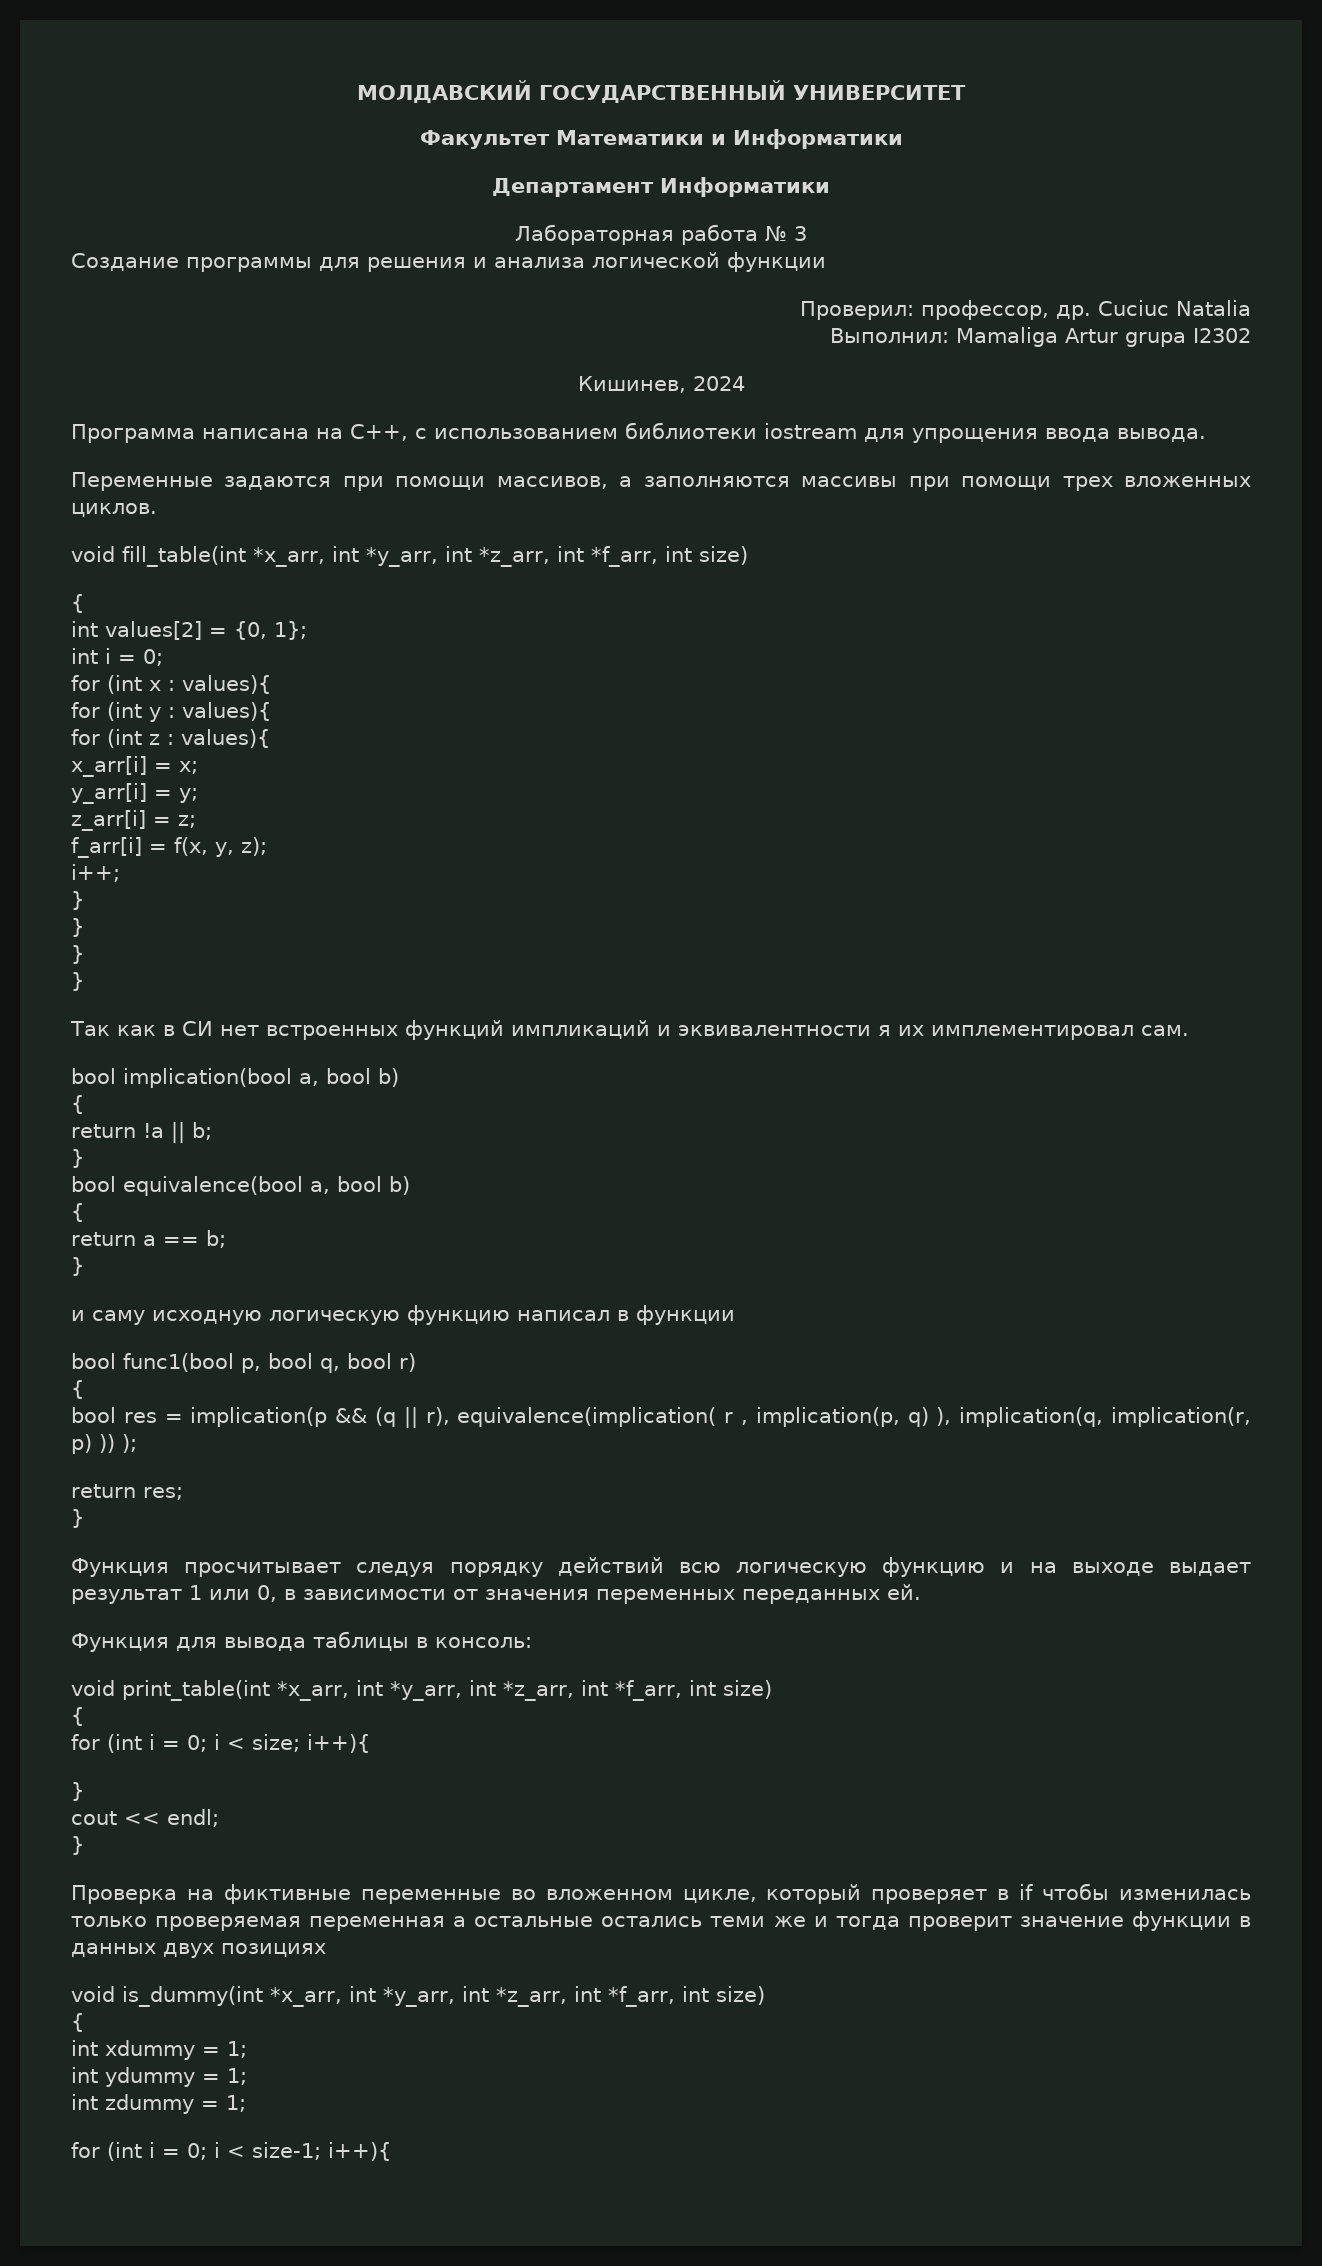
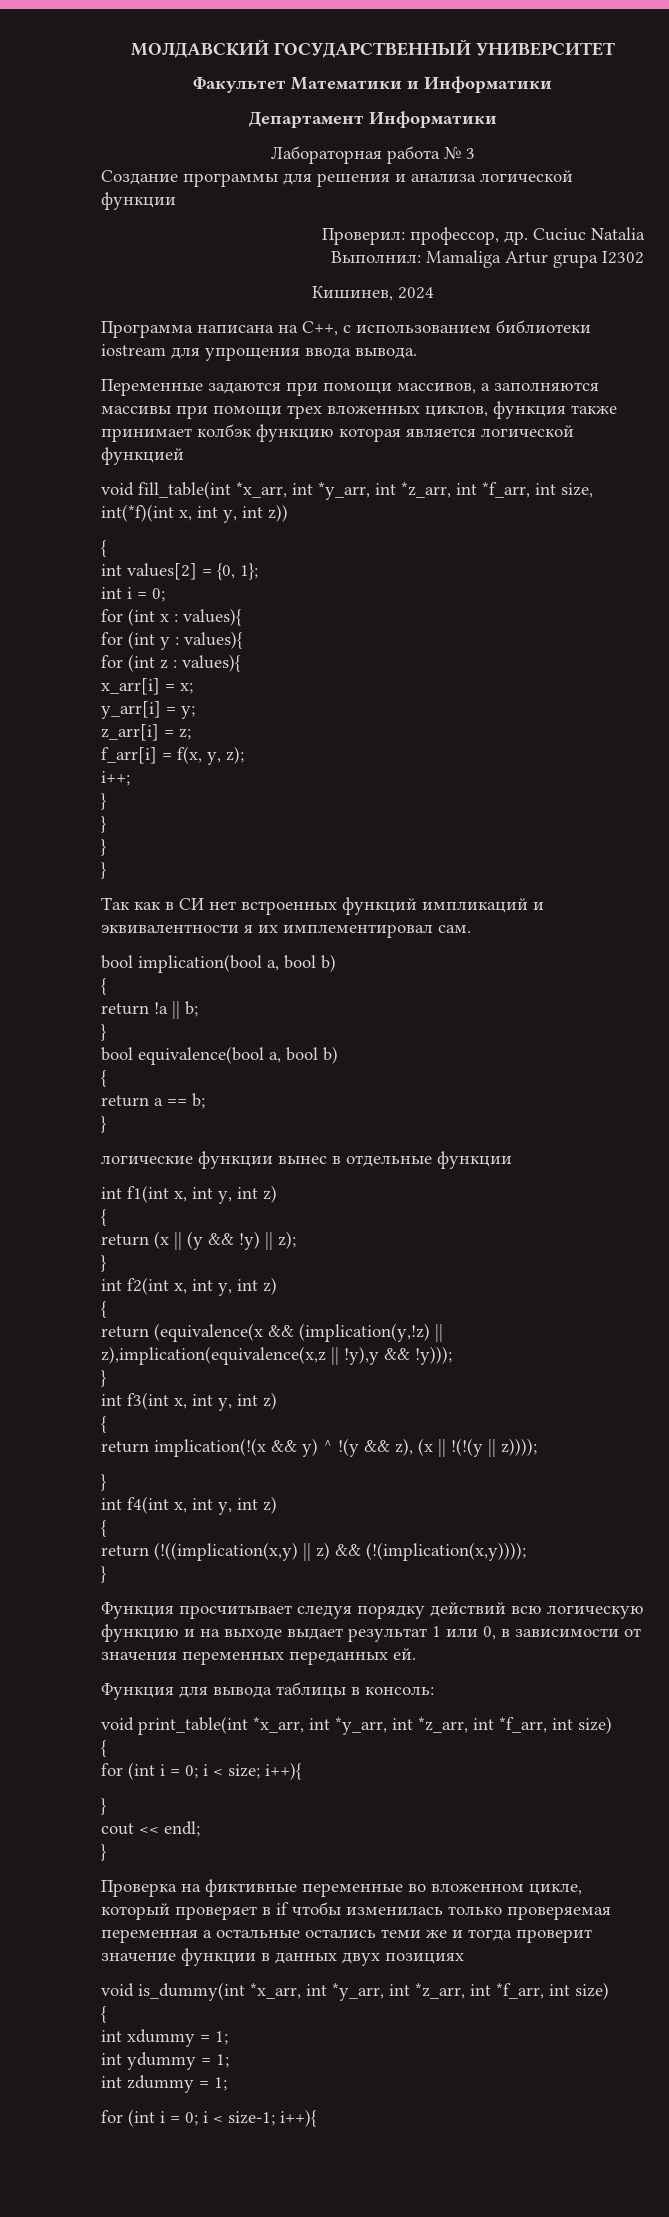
- Переменные задаются при помощи массивов, а заполняются массивы при помощи трех вложенных циклов.
+ Переменные задаются при помощи массивов, а заполняются массивы при помощи трех вложенных циклов, функция также принимает колбэк функцию которая является логической функцией
- void fill_table(int *x_arr, int *y_arr, int *z_arr, int *f_arr, int size)
+ void fill_table(int *x_arr, int *y_arr, int *z_arr, int *f_arr, int size, int(*f)(int x, int y, int z))
- и саму исходную логическую функцию написал в функции
- bool func1(bool p, bool q, bool r)
+ логические функции вынес в отдельные функции
+ int f1(int x, int y, int z)
  {
- bool res = implication(p && (q || r), equivalence(implication( r , implication(p, q) ), implication(q, implication(r, p) )) );
- return res;
+ return (x || (y && !y) || z);
+ }
+ int f2(int x, int y, int z)
+ {
+ return (equivalence(x && (implication(y,!z) || z),implication(equivalence(x,z || !y),y && !y)));
+ }
+ int f3(int x, int y, int z)
+ {
+ return implication(!(x && y) ^ !(y && z), (x || !(!(y || z))));
+ }
+ int f4(int x, int y, int z)
+ {
+ return (!((implication(x,y) || z) && (!(implication(x,y))));

